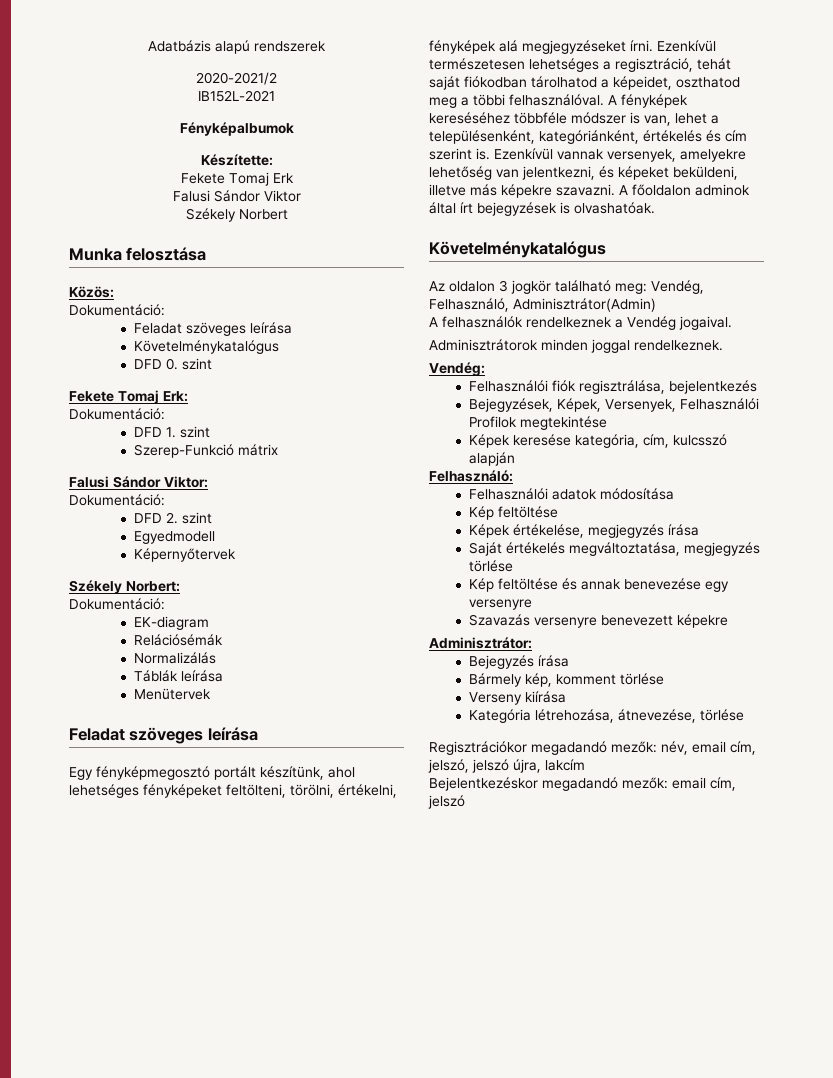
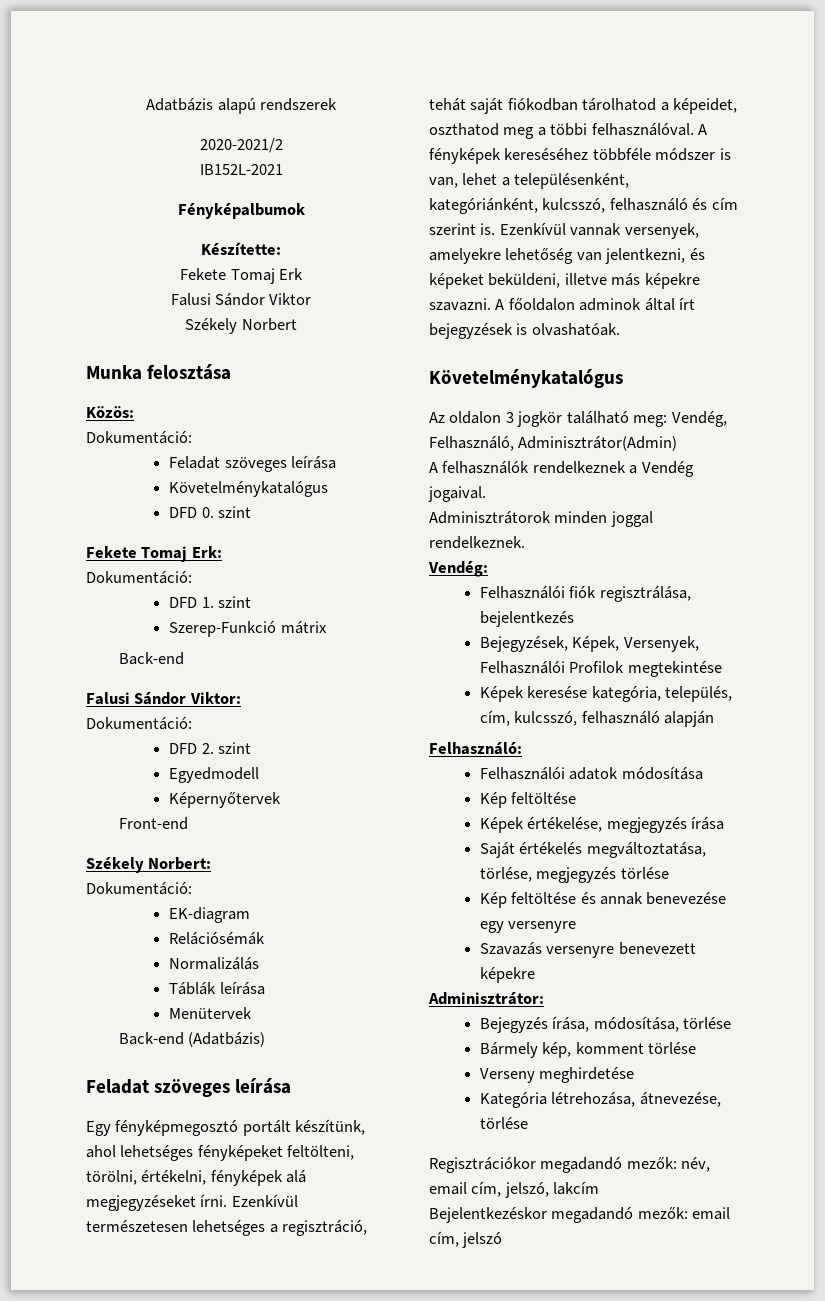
  Szerep-Funkció mátrix
+ Back-end
+ Front-end
+ Back-end (Adatbázis)
- A fényképek kereséséhez többféle módszer is van, lehet a településenként, kategóriánként, értékelés és cím szerint is.
+ A fényképek kereséséhez többféle módszer is van, lehet a településenként, kategóriánként, kulcsszó, felhasználó és cím szerint is.
- Képek keresése kategória, cím, kulcsszó alapján
+ Képek keresése kategória, település, cím, kulcsszó, felhasználó alapján
- Saját értékelés megváltoztatása, megjegyzés törlése
+ Saját értékelés megváltoztatása, törlése, megjegyzés törlése
- Bejegyzés írása
+ Bejegyzés írása, módosítása, törlése
- Verseny kiírása
+ Verseny meghirdetése
- Regisztrációkor megadandó mezők: név, email cím, jelszó, jelszó újra, lakcím
+ Regisztrációkor megadandó mezők: név, email cím, jelszó, lakcím

